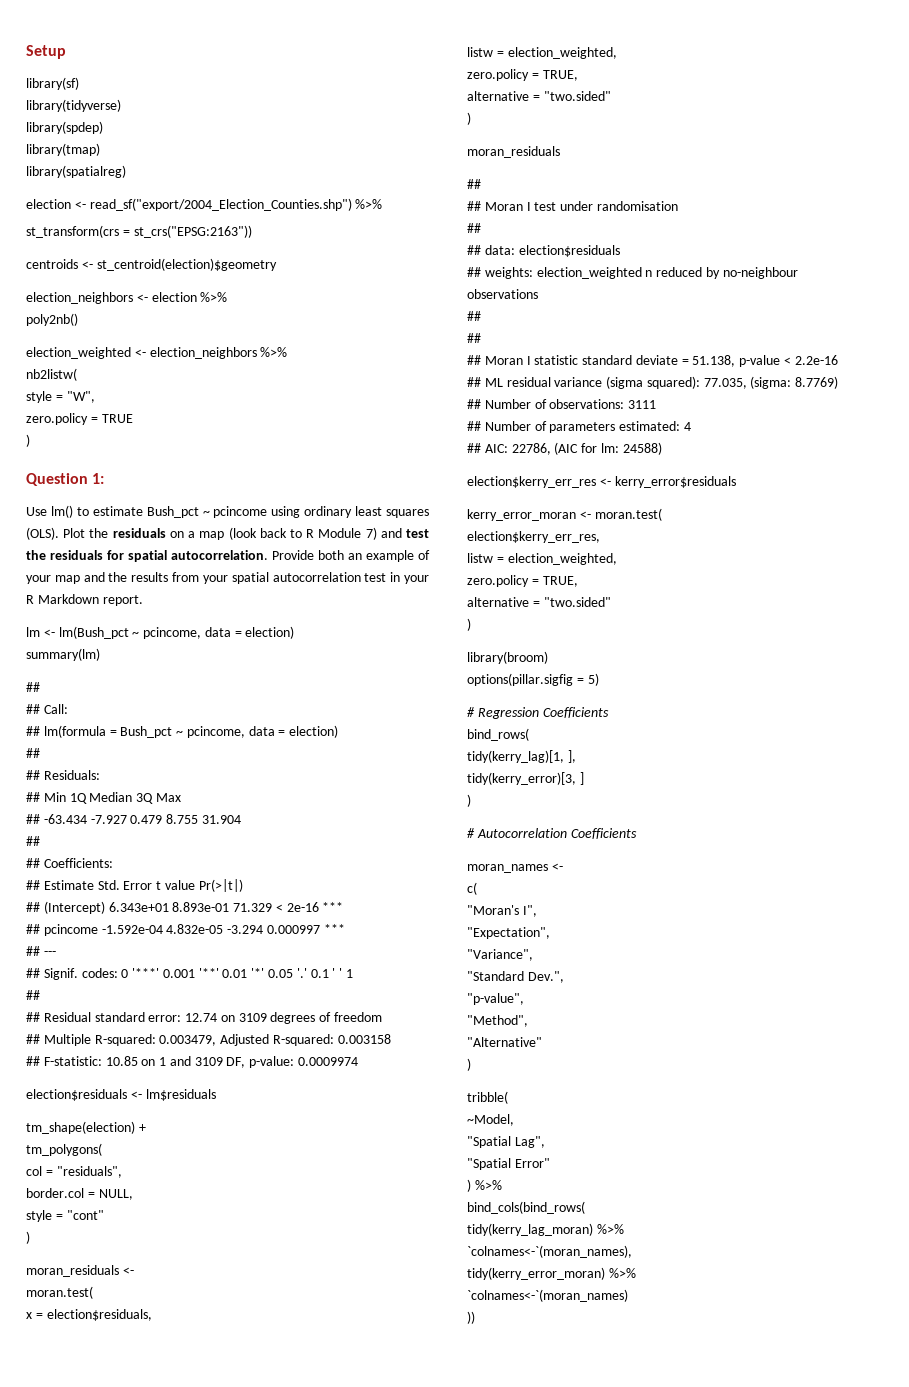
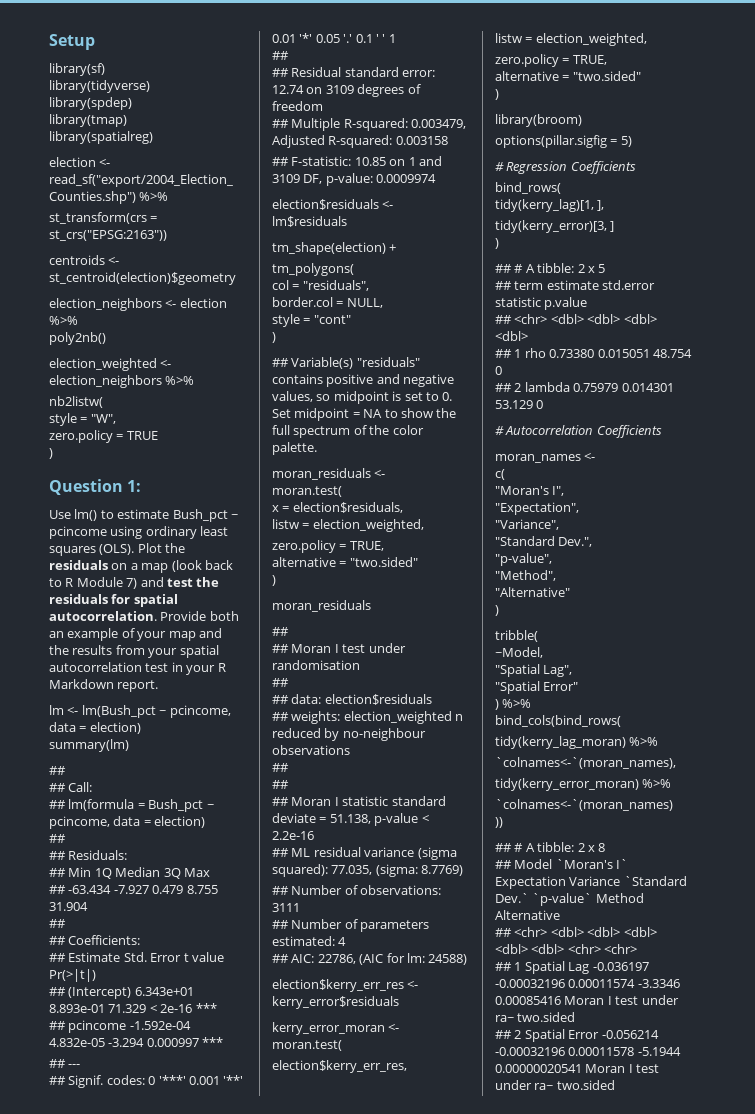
+ ## Variable(s) "residuals" contains positive and negative values, so midpoint is set to 0. Set midpoint = NA to show the full spectrum of the color palette.
+ ## # A tibble: 2 x 5
+ ## term estimate std.error statistic p.value
+ ## <chr> <dbl> <dbl> <dbl> <dbl>
+ ## 1 rho 0.73380 0.015051 48.754 0
+ ## 2 lambda 0.75979 0.014301 53.129 0
+ ## # A tibble: 2 x 8
+ ## Model `Moran's I` Expectation Variance `Standard Dev.` `p-value` Method Alternative
+ ## <chr> <dbl> <dbl> <dbl> <dbl> <dbl> <chr> <chr>
+ ## 1 Spatial Lag -0.036197 -0.00032196 0.00011574 -3.3346 0.00085416 Moran I test under ra~ two.sided
+ ## 2 Spatial Error -0.056214 -0.00032196 0.00011578 -5.1944 0.00000020541 Moran I test under ra~ two.sided

